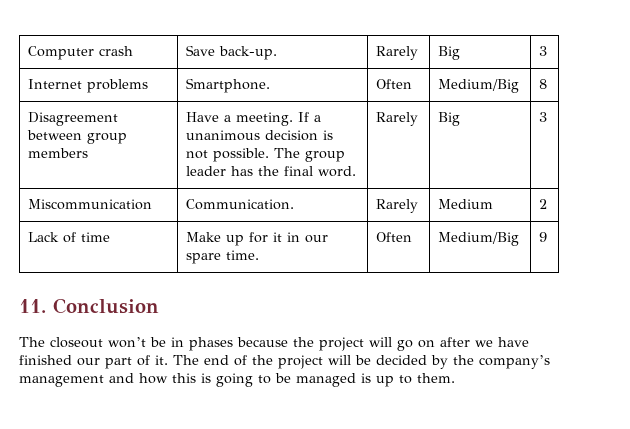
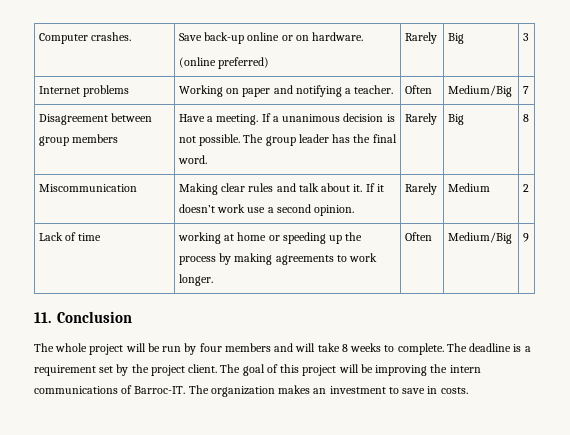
- Computer crash | Save back-up. | Rarely | Big | 3
+ Computer crashes. | Save back-up online or on hardware.
+ (online preferred) | Rarely | Big | 3
- Internet problems | Smartphone. | Often | Medium/Big | 8
+ Internet problems | Working on paper and notifying a teacher. | Often | Medium/Big | 7
- Disagreement between group members | Have a meeting. If a unanimous decision is not possible. The group leader has the final word. | Rarely | Big | 3
+ Disagreement between group members | Have a meeting. If a unanimous decision is not possible. The group leader has the final word. | Rarely | Big | 8
- Miscommunication | Communication. | Rarely | Medium | 2
+ Miscommunication | Making clear rules and talk about it. If it doesn’t work use a second opinion. | Rarely | Medium | 2
- Lack of time | Make up for it in our spare time. | Often | Medium/Big | 9
+ Lack of time | working at home or speeding up the process by making agreements to work longer. | Often | Medium/Big | 9
- The closeout won’t be in phases because the project will go on after we have finished our part of it. The end of the project will be decided by the company’s management and how this is going to be managed is up to them.
+ The whole project will be run by four members and will take 8 weeks to complete. The deadline is a requirement set by the project client. The goal of this project will be improving the intern communications of Barroc-IT. The organization makes an investment to save in costs.

